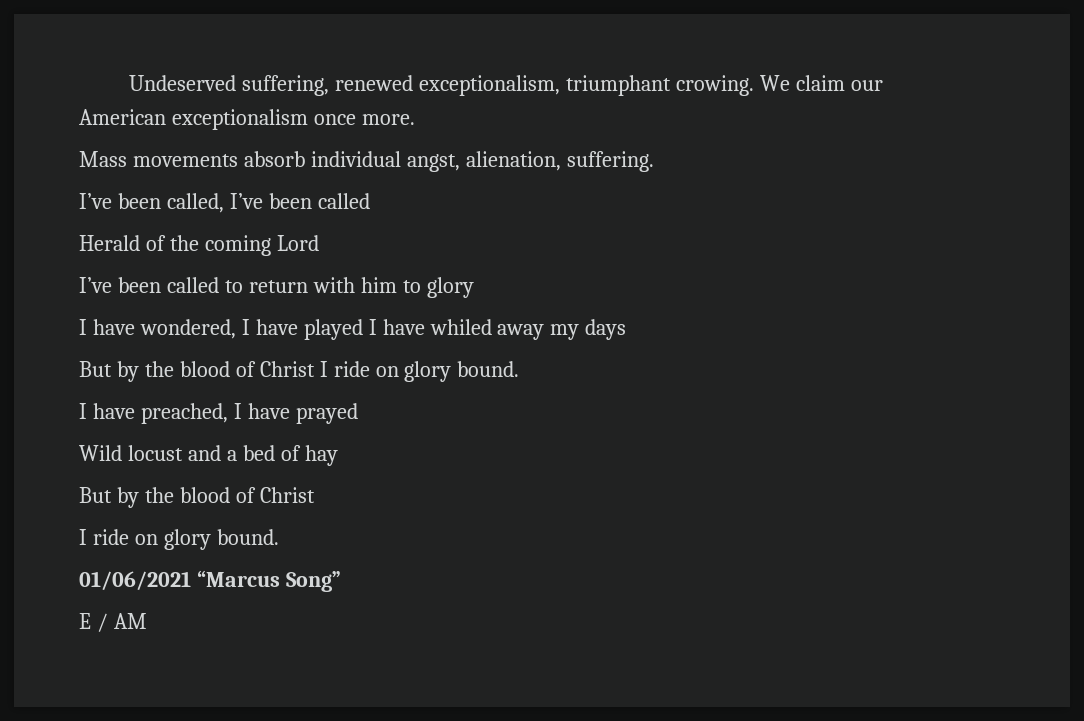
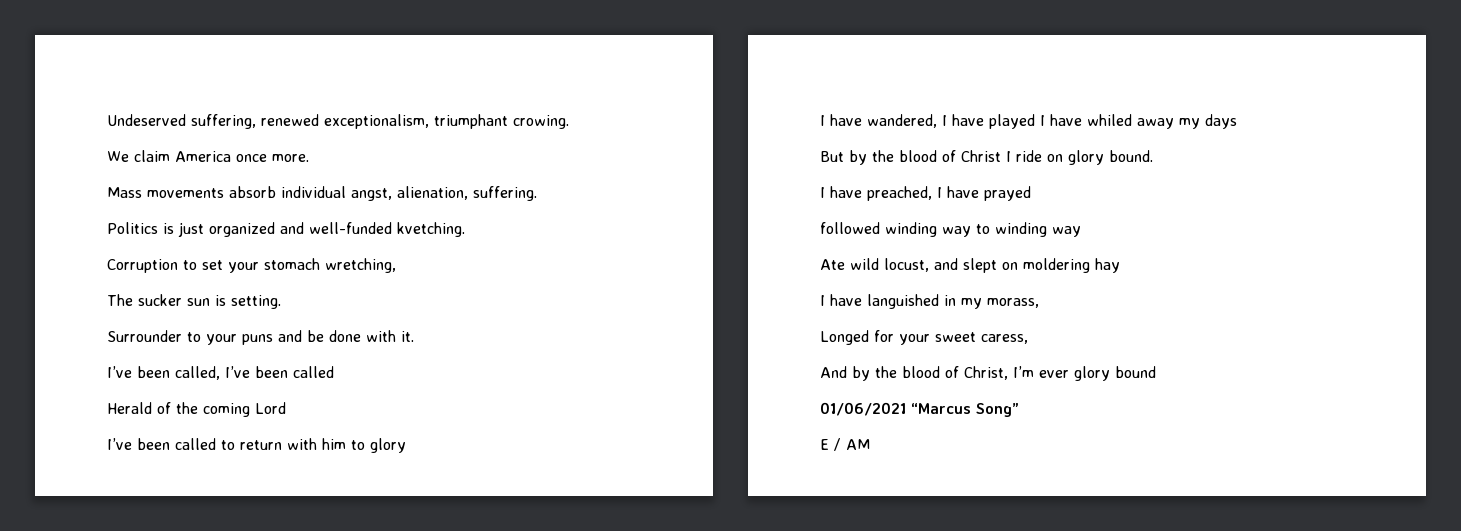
- Undeserved suffering, renewed exceptionalism, triumphant crowing. We claim our American exceptionalism once more.
+ Undeserved suffering, renewed exceptionalism, triumphant crowing.
+ We claim America once more.
+ Politics is just organized and well-funded kvetching.
+ Corruption to set your stomach wretching,
+ The sucker sun is setting.
+ Surrounder to your puns and be done with it.
- I have wondered, I have played I have whiled away my days
+ I have wandered, I have played I have whiled away my days
- Wild locust and a bed of hay
- But by the blood of Christ
- I ride on glory bound.
+ followed winding way to winding way
+ Ate wild locust, and slept on moldering hay
+ I have languished in my morass,
+ Longed for your sweet caress,
+ And by the blood of Christ, I’m ever glory bound

